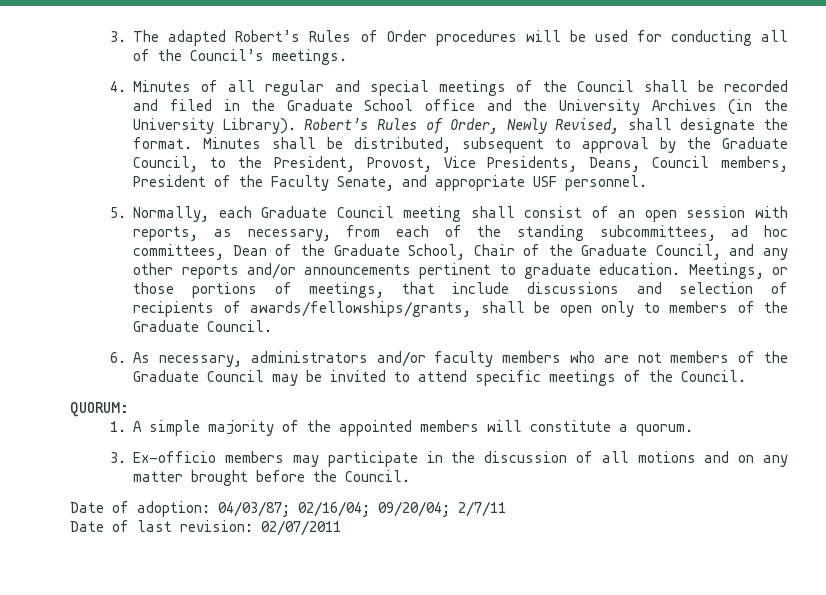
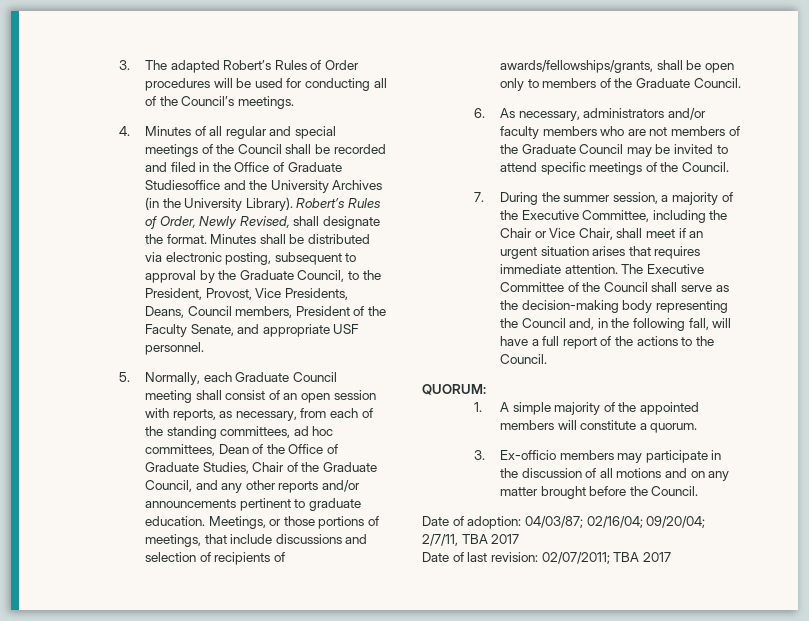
- 4. Minutes of all regular and special meetings of the Council shall be recorded and filed in the Graduate School office and the University Archives (in the University Library).
+ 4. Minutes of all regular and special meetings of the Council shall be recorded and filed in the Office of Graduate Studiesoffice and the University Archives (in the University Library).
- Minutes shall be distributed, subsequent to approval by the Graduate Council, to the President, Provost, Vice Presidents, Deans, Council members, President of the Faculty Senate, and appropriate USF personnel.
+ Minutes shall be distributed via electronic posting, subsequent to approval by the Graduate Council, to the President, Provost, Vice Presidents, Deans, Council members, President of the Faculty Senate, and appropriate USF personnel.
- 5. Normally, each Graduate Council meeting shall consist of an open session with reports, as necessary, from each of the standing subcommittees, ad hoc committees, Dean of the Graduate School, Chair of the Graduate Council, and any other reports and/or announcements pertinent to graduate education.
+ 5. Normally, each Graduate Council meeting shall consist of an open session with reports, as necessary, from each of the standing committees, ad hoc committees, Dean of the Office of Graduate Studies, Chair of the Graduate Council, and any other reports and/or announcements pertinent to graduate education.
+ 7. During the summer session, a majority of the Executive Committee, including the Chair or Vice Chair, shall meet if an urgent situation arises that requires immediate attention. The Executive Committee of the Council shall serve as the decision-making body representing the Council and, in the following fall, will have a full report of the actions to the Council.
- Date of adoption: 04/03/87; 02/16/04; 09/20/04; 2/7/11
+ Date of adoption: 04/03/87; 02/16/04; 09/20/04; 2/7/11, TBA 2017
- Date of last revision: 02/07/2011
+ Date of last revision: 02/07/2011; TBA 2017

